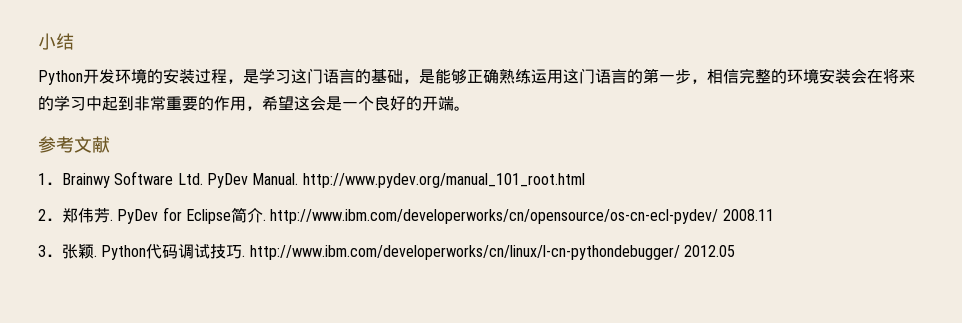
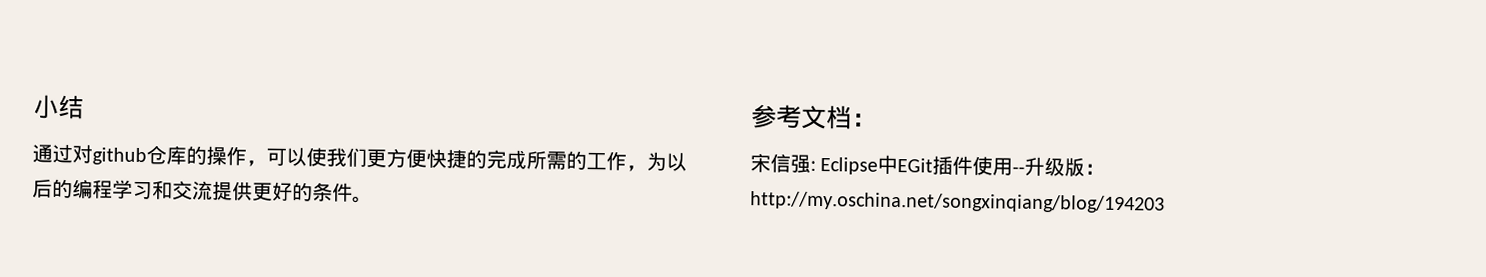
- Python开发环境的安装过程，是学习这门语言的基础，是能够正确熟练运用这门语言的第一步，相信完整的环境安装会在将来的学习中起到非常重要的作用，希望这会是一个良好的开端。
- 参考文献
- 1．Brainwy Software Ltd. PyDev Manual. http://www.pydev.org/manual_101_root.html
- 2．郑伟芳. PyDev for Eclipse简介. http://www.ibm.com/developerworks/cn/opensource/os-cn-ecl-pydev/ 2008.11
- 3．张颖. Python代码调试技巧. http://www.ibm.com/developerworks/cn/linux/l-cn-pythondebugger/ 2012.05
+ 通过对github仓库的操作，可以使我们更方便快捷的完成所需的工作，为以后的编程学习和交流提供更好的条件。
+ 参考文档：
+ 宋信强: Eclipse中EGit插件使用--升级版：http://my.oschina.net/songxinqiang/blog/194203

